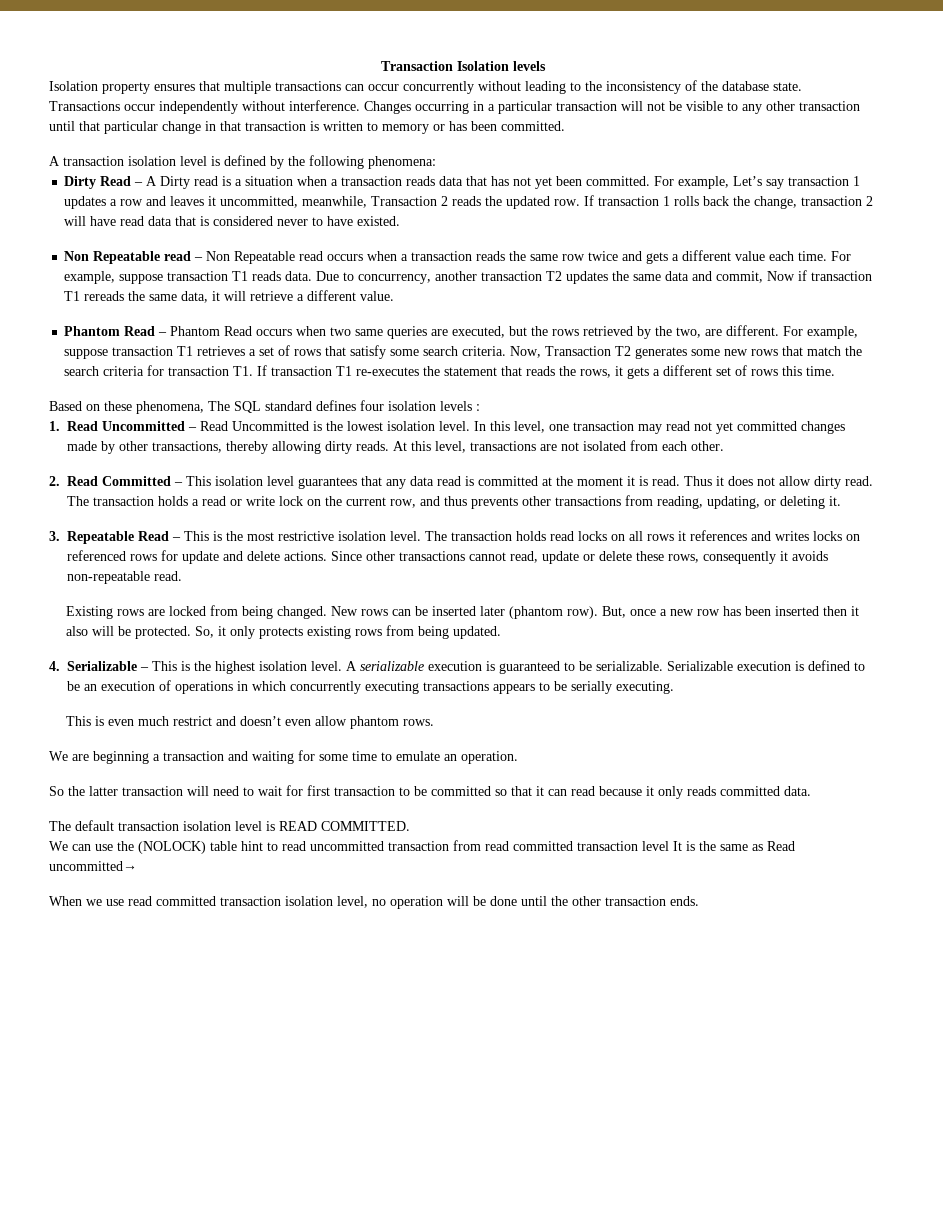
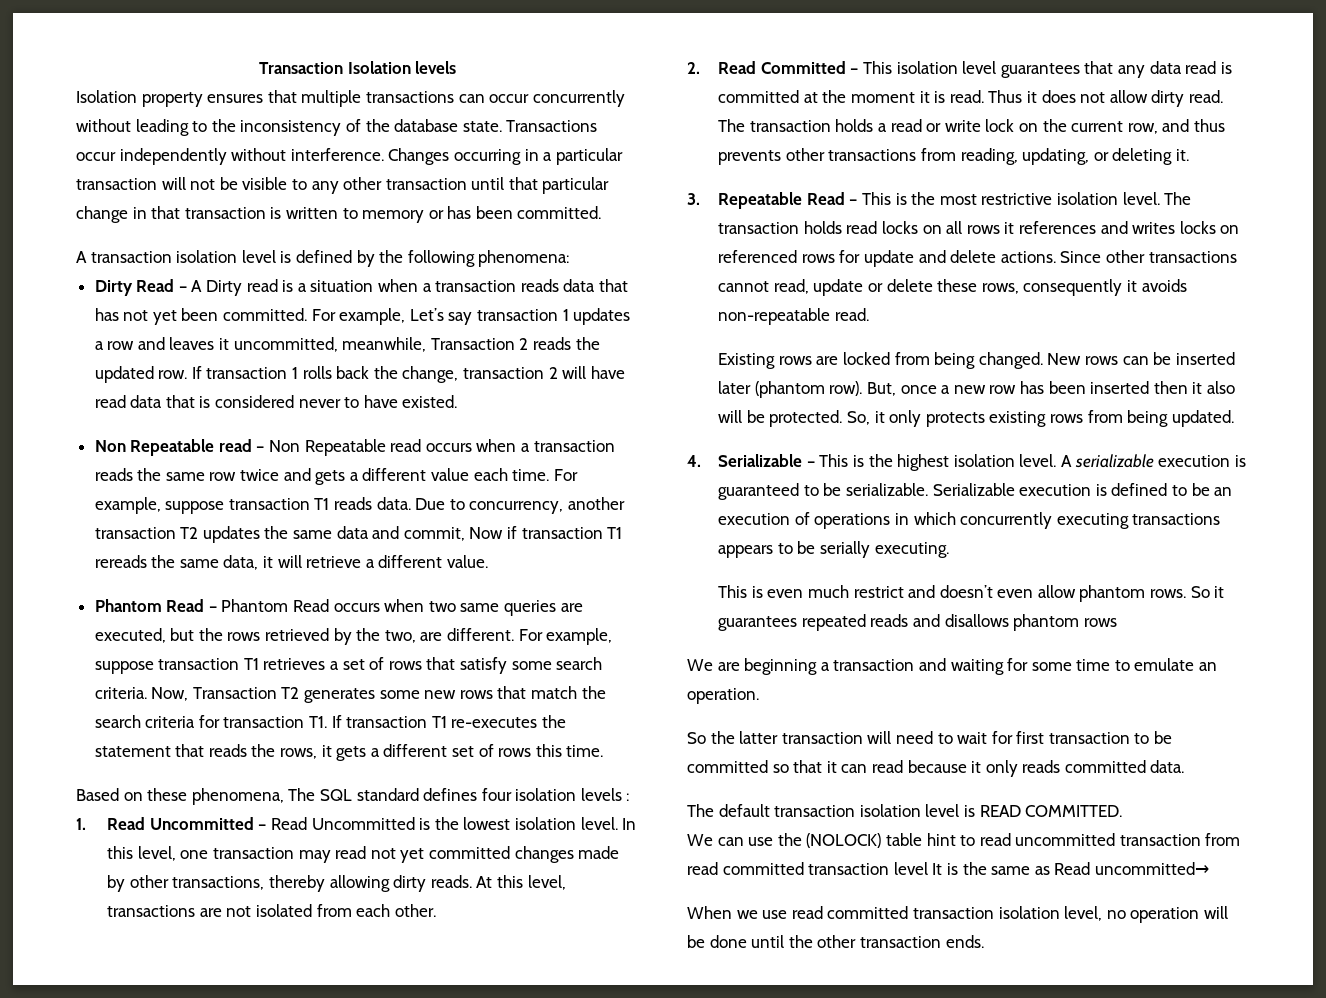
+ So it guarantees repeated reads and disallows phantom rows

